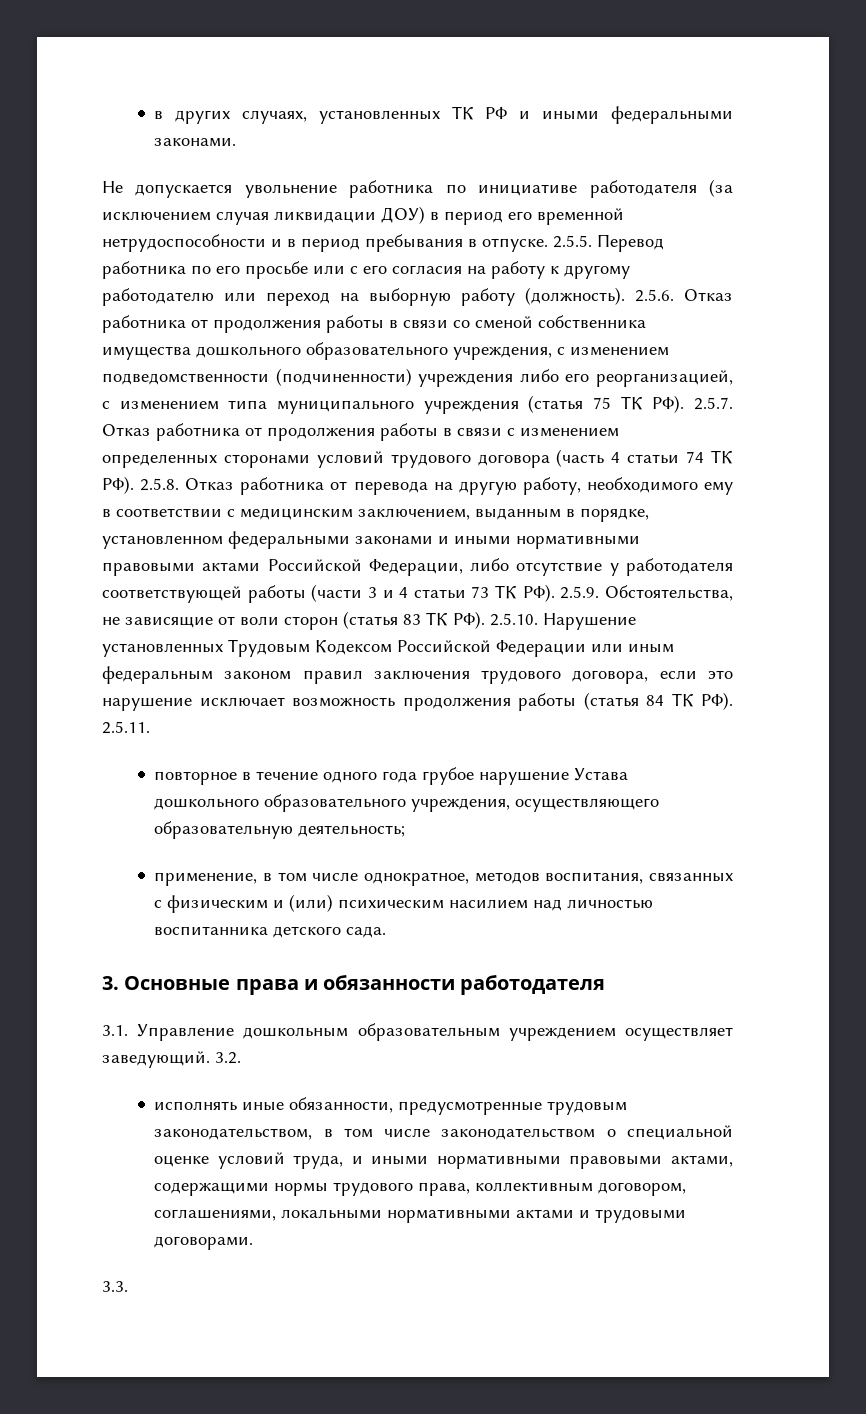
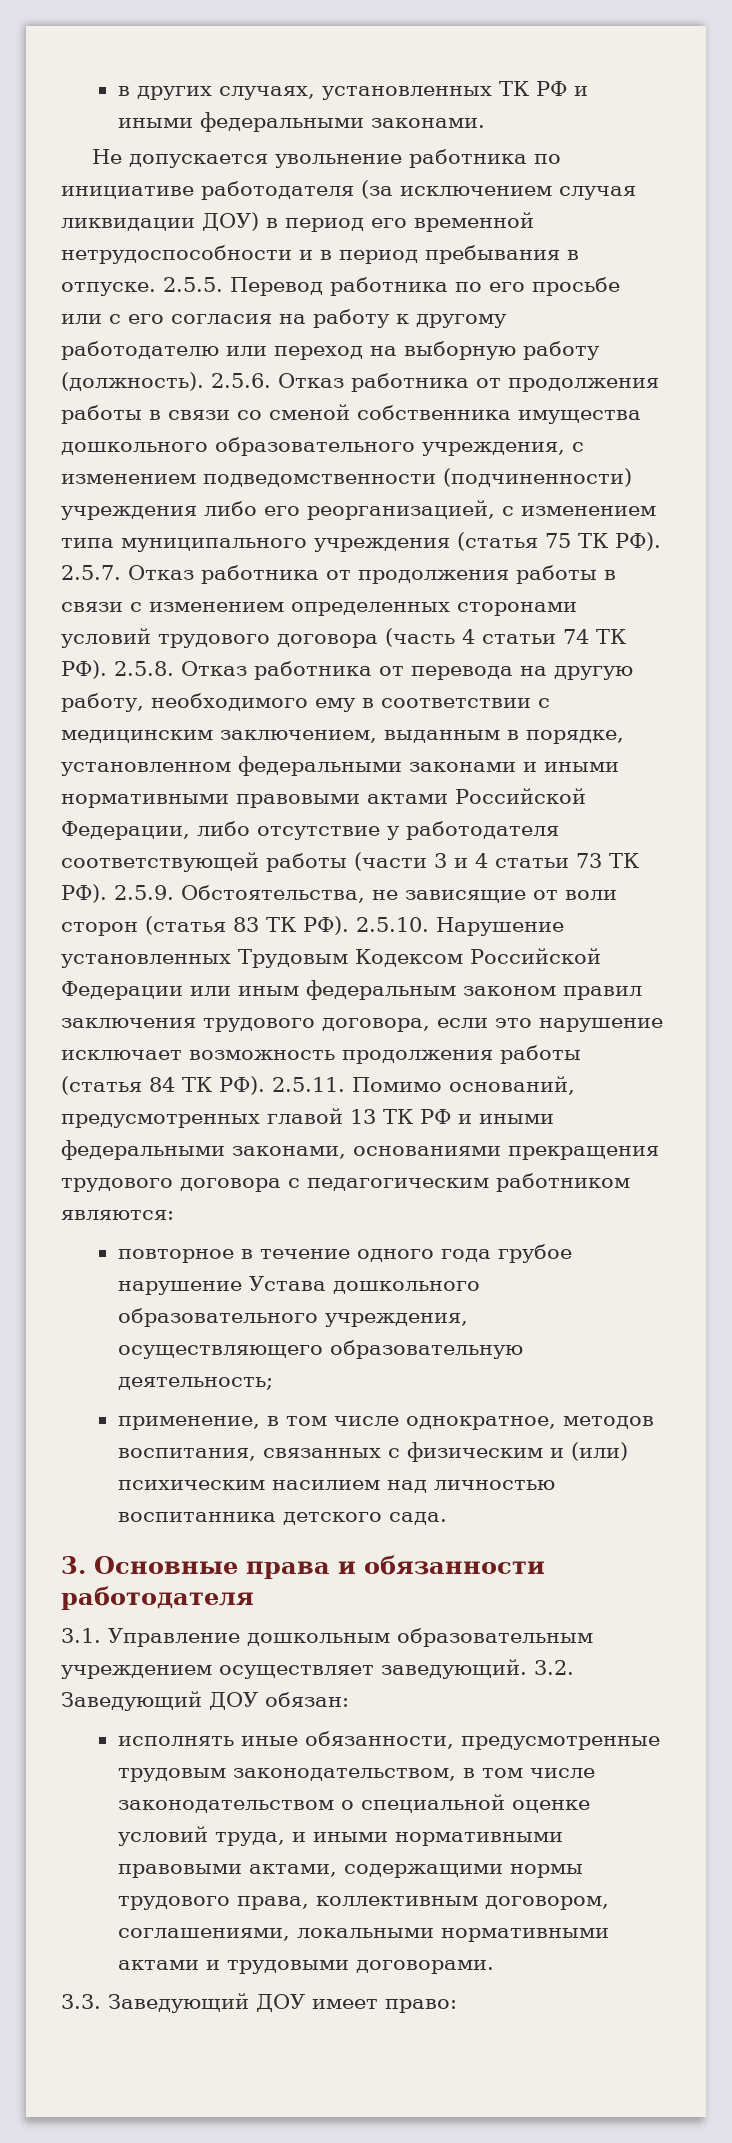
- 2.5.6. Отказ работника от продолжения работы в связи со сменой собственника имущества дошкольного образовательного учреждения, с изменением подведомственности (подчиненности) учреждения либо его реорганизацией, с изменением типа муниципального учреждения (статья 75 ТК РФ). 2.5.7. Отказ работника от продолжения работы в связи с изменением определенных сторонами условий трудового договора (часть 4 статьи 74 ТК РФ). 2.5.8. Отказ работника от перевода на другую работу, необходимого ему в соответствии с медицинским заключением, выданным в порядке, установленном федеральными законами и иными нормативными правовыми актами Российской Федерации, либо отсутствие у работодателя соответствующей работы (части 3 и 4 статьи 73 ТК РФ). 2.5.9. Обстоятельства, не зависящие от воли сторон (статья 83 ТК РФ). 2.5.10. Нарушение установленных Трудовым Кодексом Российской Федерации или иным федеральным законом правил заключения трудового договора, если это нарушение исключает возможность продолжения работы (статья 84 ТК РФ). 2.5.11.
+ 2.5.6. Отказ работника от продолжения работы в связи со сменой собственника имущества дошкольного образовательного учреждения, с изменением подведомственности (подчиненности) учреждения либо его реорганизацией, с изменением типа муниципального учреждения (статья 75 ТК РФ). 2.5.7. Отказ работника от продолжения работы в связи с изменением определенных сторонами условий трудового договора (часть 4 статьи 74 ТК РФ). 2.5.8. Отказ работника от перевода на другую работу, необходимого ему в соответствии с медицинским заключением, выданным в порядке, установленном федеральными законами и иными нормативными правовыми актами Российской Федерации, либо отсутствие у работодателя соответствующей работы (части 3 и 4 статьи 73 ТК РФ). 2.5.9. Обстоятельства, не зависящие от воли сторон (статья 83 ТК РФ). 2.5.10. Нарушение установленных Трудовым Кодексом Российской Федерации или иным федеральным законом правил заключения трудового договора, если это нарушение исключает возможность продолжения работы (статья 84 ТК РФ). 2.5.11. Помимо оснований, предусмотренных главой 13 ТК РФ и иными федеральными законами, основаниями прекращения трудового договора с педагогическим работником являются:
- 3.2.
+ 3.2. Заведующий ДОУ обязан:
- 3.3.
+ 3.3. Заведующий ДОУ имеет право:

